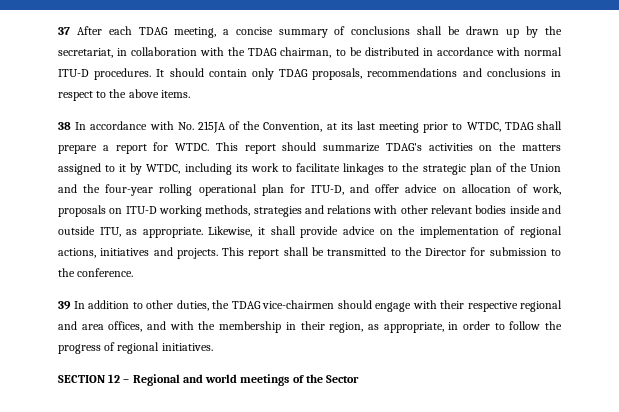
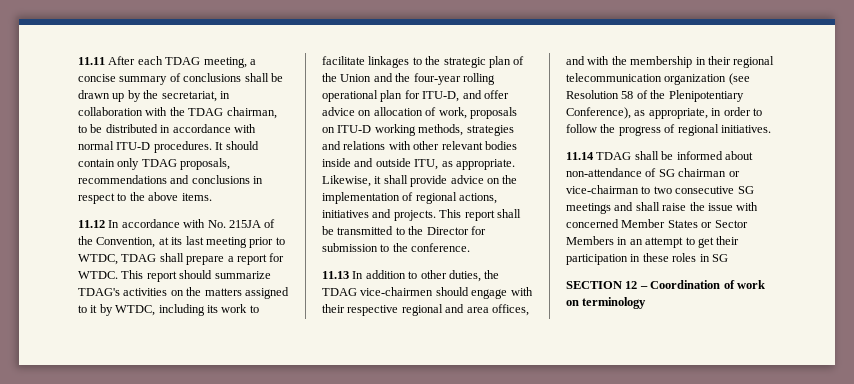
- 37 After each TDAG meeting, a concise summary of conclusions shall be drawn up by the secretariat, in collaboration with the TDAG chairman, to be distributed in accordance with normal ITU-D procedures.
+ 11.11 After each TDAG meeting, a concise summary of conclusions shall be drawn up by the secretariat, in collaboration with the TDAG chairman, to be distributed in accordance with normal ITU-D procedures.
- 38 In accordance with No. 215JA of the Convention, at its last meeting prior to WTDC, TDAG shall prepare a report for WTDC.
+ 11.12 In accordance with No. 215JA of the Convention, at its last meeting prior to WTDC, TDAG shall prepare a report for WTDC.
- 39 In addition to other duties, the TDAG vice-chairmen should engage with their respective regional and area offices, and with the membership in their region, as appropriate, in order to follow the progress of regional initiatives.
+ 11.13 In addition to other duties, the TDAG vice-chairmen should engage with their respective regional and area offices, and with the membership in their regional telecommunication organization (see Resolution 58 of the Plenipotentiary Conference), as appropriate, in order to follow the progress of regional initiatives.
- SECTION 12 – Regional and world meetings of the Sector
+ 11.14 TDAG shall be informed about non-attendance of SG chairman or vice-chairman to two consecutive SG meetings and shall raise the issue with concerned Member States or Sector Members in an attempt to get their participation in these roles in SG
+ SECTION 12 – Coordination of work on terminology

